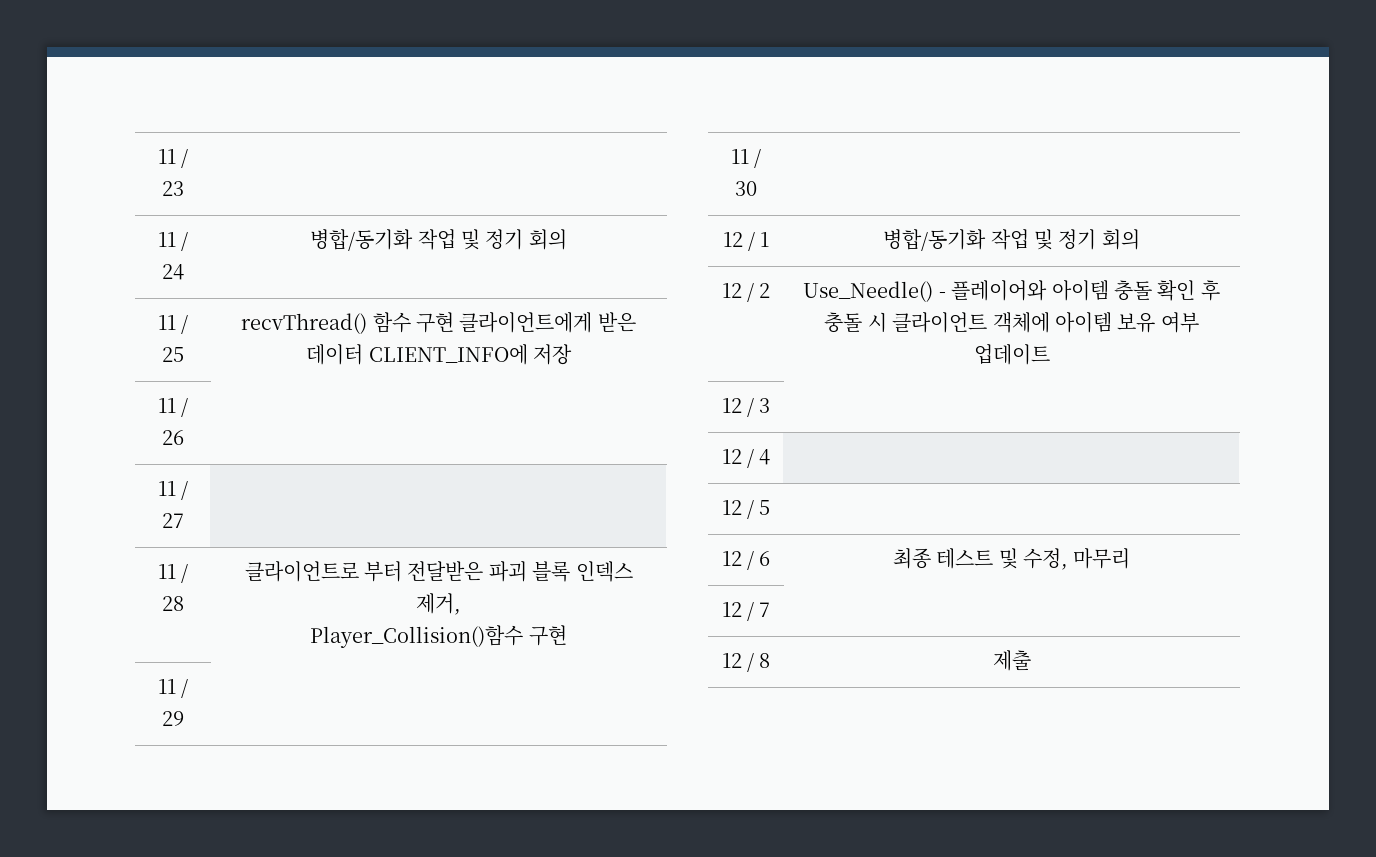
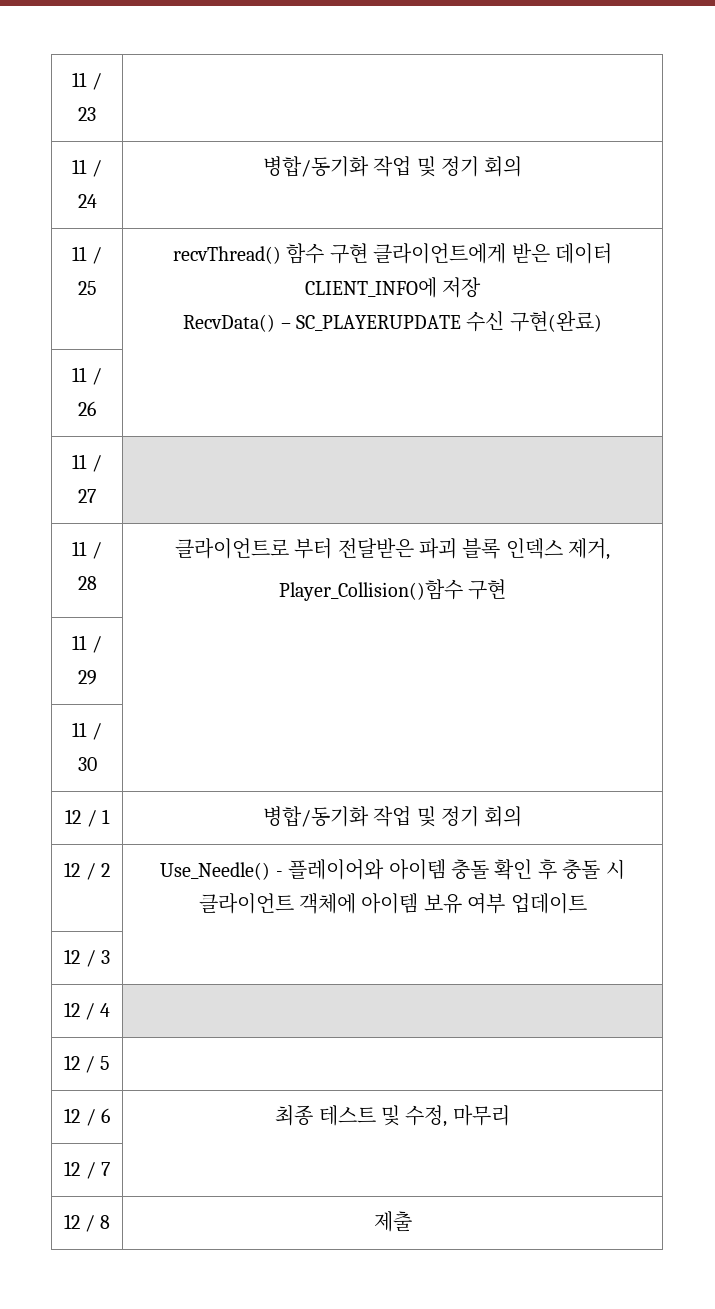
  11 / 25 | recvThread() 함수 구현 클라이언트에게 받은 데이터 CLIENT_INFO에 저장
+ RecvData() – SC_PLAYERUPDATE 수신 구현(완료)

